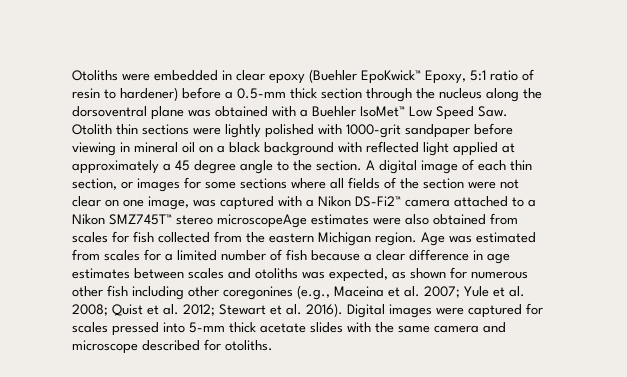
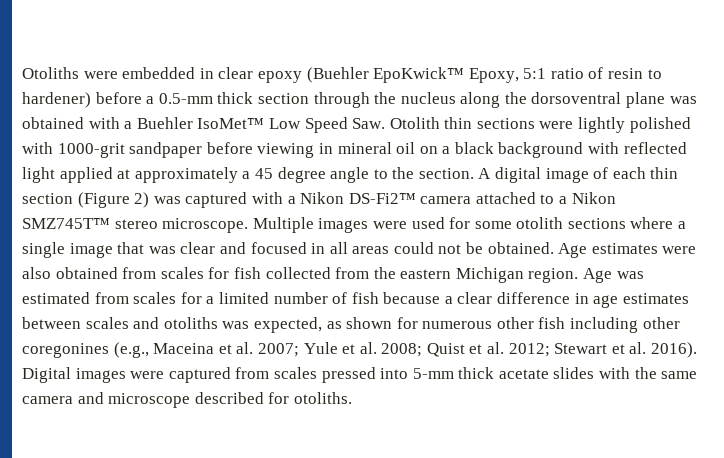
- A digital image of each thin section, or images for some sections where all fields of the section were not clear on one image, was captured with a Nikon DS-Fi2™ camera attached to a Nikon SMZ745T™ stereo microscopeAge estimates were also obtained from scales for fish collected from the eastern Michigan region.
+ A digital image of each thin section (Figure 2) was captured with a Nikon DS-Fi2™ camera attached to a Nikon SMZ745T™ stereo microscope. Multiple images were used for some otolith sections where a single image that was clear and focused in all areas could not be obtained. Age estimates were also obtained from scales for fish collected from the eastern Michigan region.
- Digital images were captured for scales pressed into 5-mm thick acetate slides with the same camera and microscope described for otoliths.
+ Digital images were captured from scales pressed into 5-mm thick acetate slides with the same camera and microscope described for otoliths.

